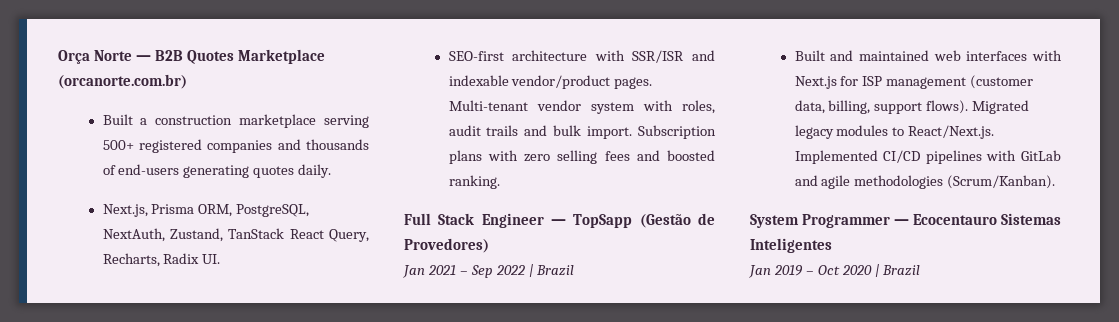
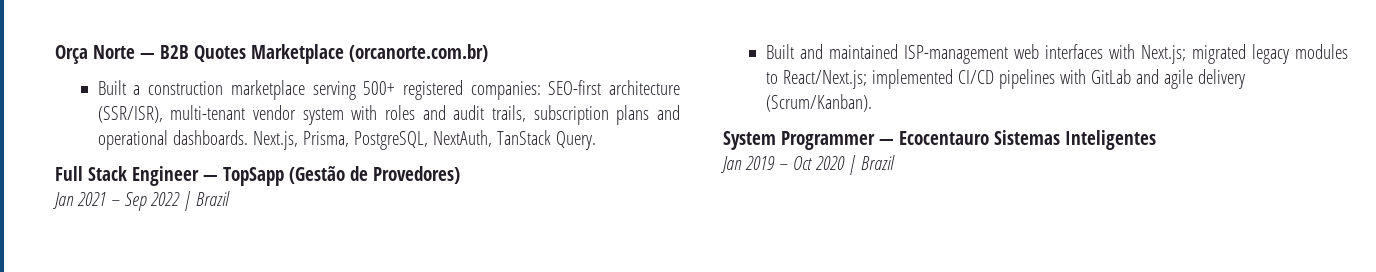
- Built a construction marketplace serving 500+ registered companies and thousands of end-users generating quotes daily.
- Next.js, Prisma ORM, PostgreSQL, NextAuth, Zustand, TanStack React Query, Recharts, Radix UI.
- SEO-first architecture with SSR/ISR and indexable vendor/product pages. Multi-tenant vendor system with roles, audit trails and bulk import. Subscription plans with zero selling fees and boosted ranking.
+ Built a construction marketplace serving 500+ registered companies: SEO-first architecture (SSR/ISR), multi-tenant vendor system with roles and audit trails, subscription plans and operational dashboards. Next.js, Prisma, PostgreSQL, NextAuth, TanStack Query.
- Built and maintained web interfaces with Next.js for ISP management (customer data, billing, support flows). Migrated legacy modules to React/Next.js. Implemented CI/CD pipelines with GitLab and agile methodologies (Scrum/Kanban).
+ Built and maintained ISP-management web interfaces with Next.js; migrated legacy modules to React/Next.js; implemented CI/CD pipelines with GitLab and agile delivery (Scrum/Kanban).

